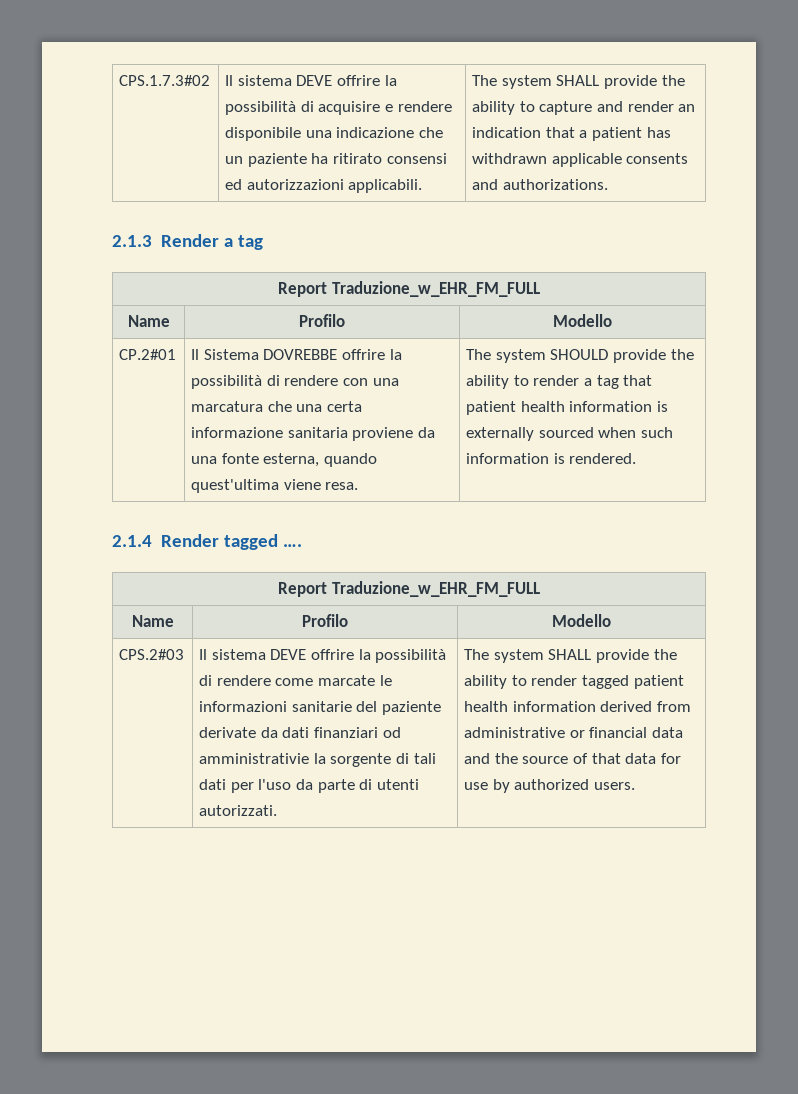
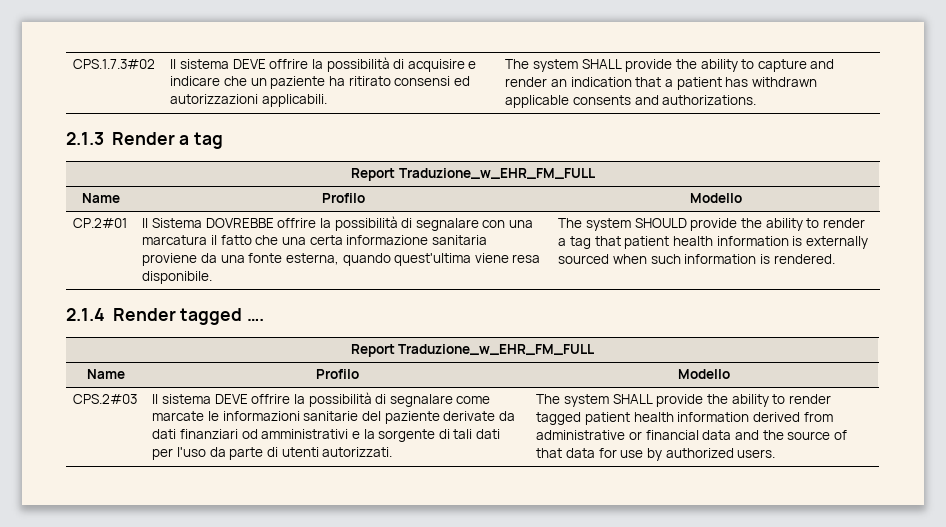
- Il sistema DEVE offrire la possibilità di acquisire e rendere disponibile una indicazione che un paziente ha ritirato consensi ed autorizzazioni applicabili.
+ Il sistema DEVE offrire la possibilità di acquisire e indicare che un paziente ha ritirato consensi ed autorizzazioni applicabili.
- Il Sistema DOVREBBE offrire la possibilità di rendere con una marcatura che una certa informazione sanitaria proviene da una fonte esterna, quando quest'ultima viene resa.
+ Il Sistema DOVREBBE offrire la possibilità di segnalare con una marcatura il fatto che una certa informazione sanitaria proviene da una fonte esterna, quando quest'ultima viene resa disponibile.
- Il sistema DEVE offrire la possibilità di rendere come marcate le informazioni sanitarie del paziente derivate da dati finanziari od amministrativie la sorgente di tali dati per l'uso da parte di utenti autorizzati.
+ Il sistema DEVE offrire la possibilità di segnalare come marcate le informazioni sanitarie del paziente derivate da dati finanziari od amministrativi e la sorgente di tali dati per l'uso da parte di utenti autorizzati.

